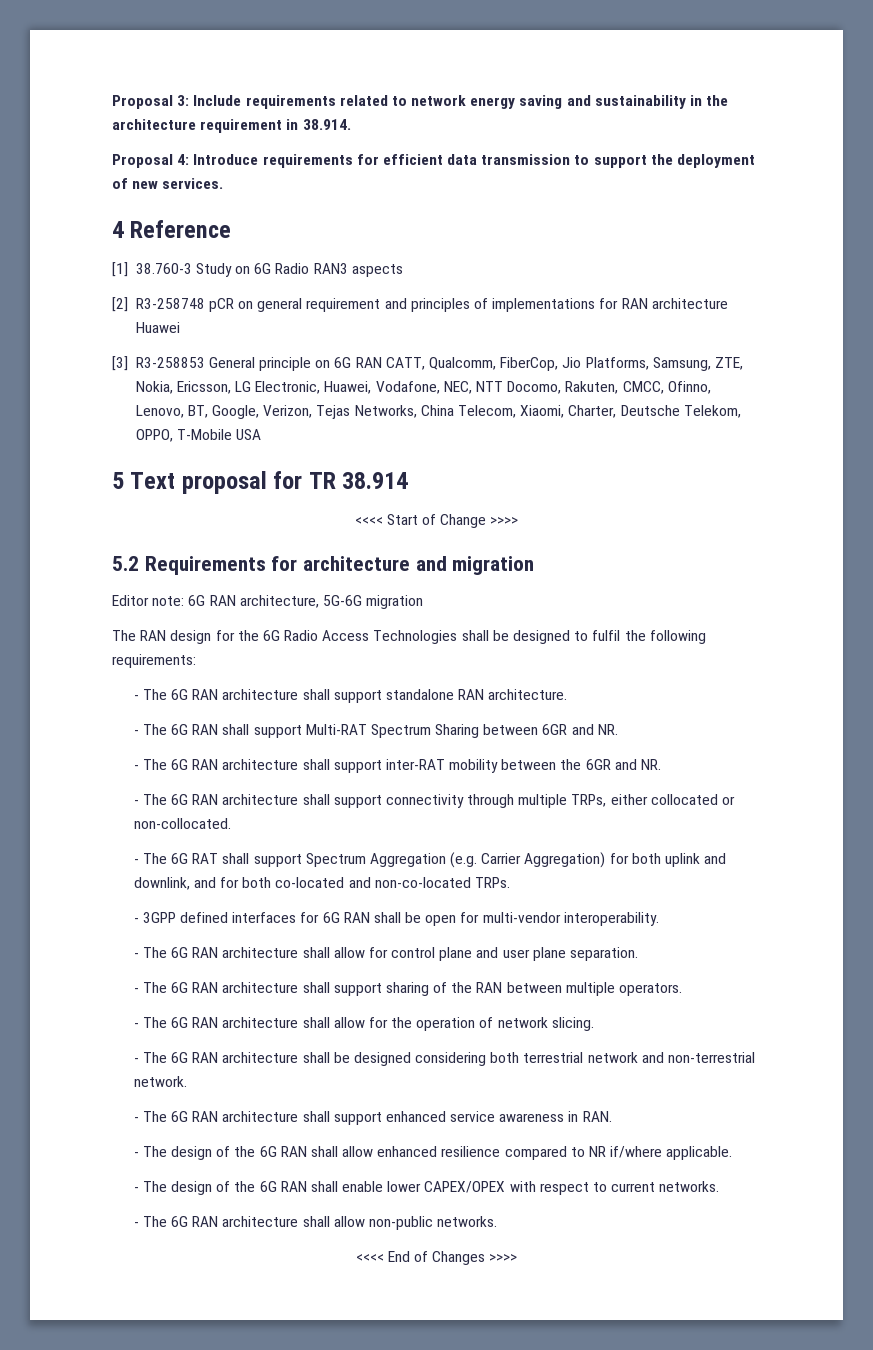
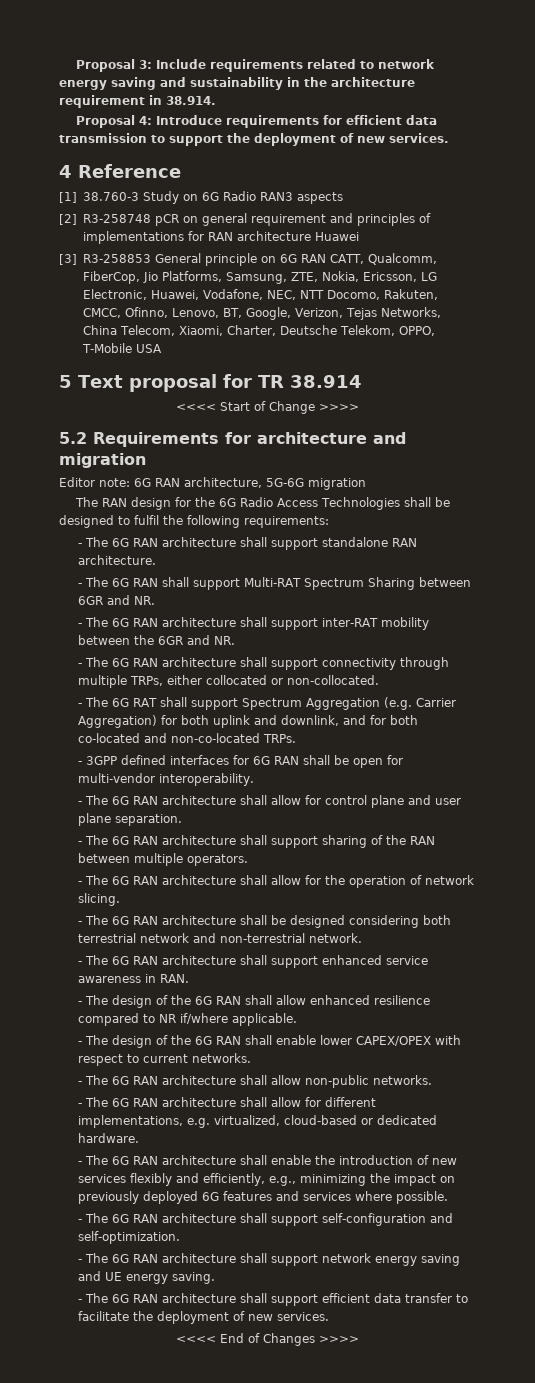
+ - The 6G RAN architecture shall allow for different implementations, e.g. virtualized, cloud-based or dedicated hardware.
+ - The 6G RAN architecture shall enable the introduction of new services flexibly and efficiently, e.g., minimizing the impact on previously deployed 6G features and services where possible.
+ - The 6G RAN architecture shall support self-configuration and self-optimization.
+ - The 6G RAN architecture shall support network energy saving and UE energy saving.
+ - The 6G RAN architecture shall support efficient data transfer to facilitate the deployment of new services.

